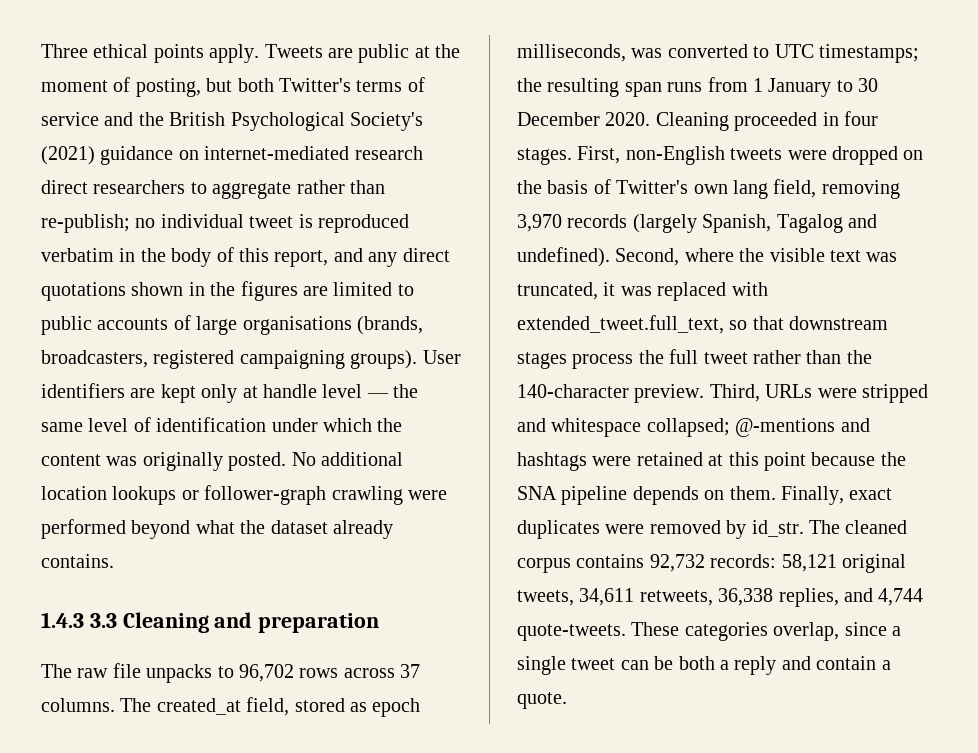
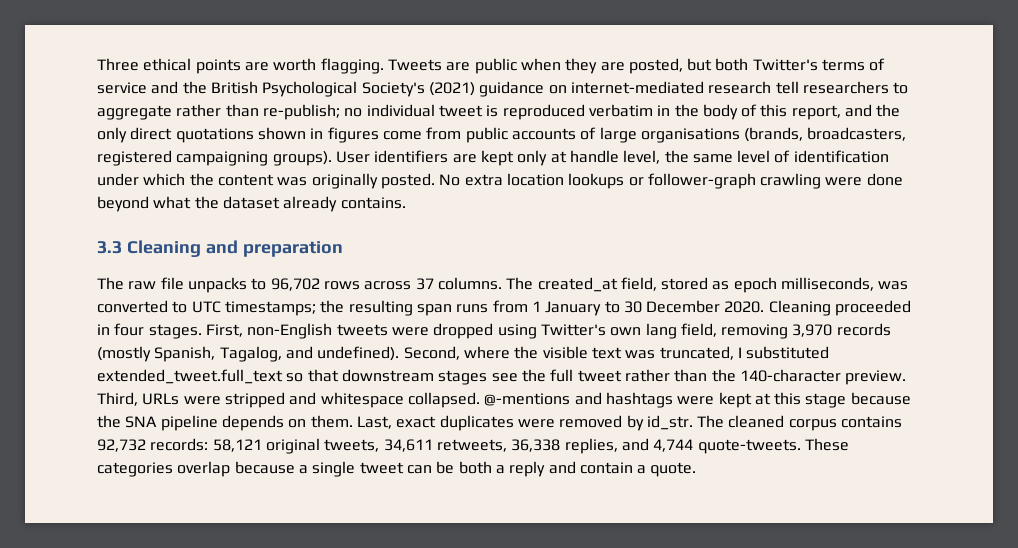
- Three ethical points apply. Tweets are public at the moment of posting, but both Twitter's terms of service and the British Psychological Society's (2021) guidance on internet-mediated research direct researchers to aggregate rather than re-publish; no individual tweet is reproduced verbatim in the body of this report, and any direct quotations shown in the figures are limited to public accounts of large organisations (brands, broadcasters, registered campaigning groups).
+ Three ethical points are worth flagging. Tweets are public when they are posted, but both Twitter's terms of service and the British Psychological Society's (2021) guidance on internet-mediated research tell researchers to aggregate rather than re-publish; no individual tweet is reproduced verbatim in the body of this report, and the only direct quotations shown in figures come from public accounts of large organisations (brands, broadcasters, registered campaigning groups).
- User identifiers are kept only at handle level — the same level of identification under which the content was originally posted.
+ User identifiers are kept only at handle level, the same level of identification under which the content was originally posted.
- No additional location lookups or follower-graph crawling were performed beyond what the dataset already contains.
+ No extra location lookups or follower-graph crawling were done beyond what the dataset already contains.
- 1.4.3 3.3 Cleaning and preparation
+ 3.3 Cleaning and preparation
- First, non-English tweets were dropped on the basis of Twitter's own lang field, removing 3,970 records (largely Spanish, Tagalog and undefined).
+ First, non-English tweets were dropped using Twitter's own lang field, removing 3,970 records (mostly Spanish, Tagalog, and undefined).
- Second, where the visible text was truncated, it was replaced with extended_tweet.full_text, so that downstream stages process the full tweet rather than the 140-character preview.
+ Second, where the visible text was truncated, I substituted extended_tweet.full_text so that downstream stages see the full tweet rather than the 140-character preview.
- Third, URLs were stripped and whitespace collapsed; @-mentions and hashtags were retained at this point because the SNA pipeline depends on them.
+ Third, URLs were stripped and whitespace collapsed. @-mentions and hashtags were kept at this stage because the SNA pipeline depends on them.
- Finally, exact duplicates were removed by id_str.
+ Last, exact duplicates were removed by id_str.
- These categories overlap, since a single tweet can be both a reply and contain a quote.
+ These categories overlap because a single tweet can be both a reply and contain a quote.

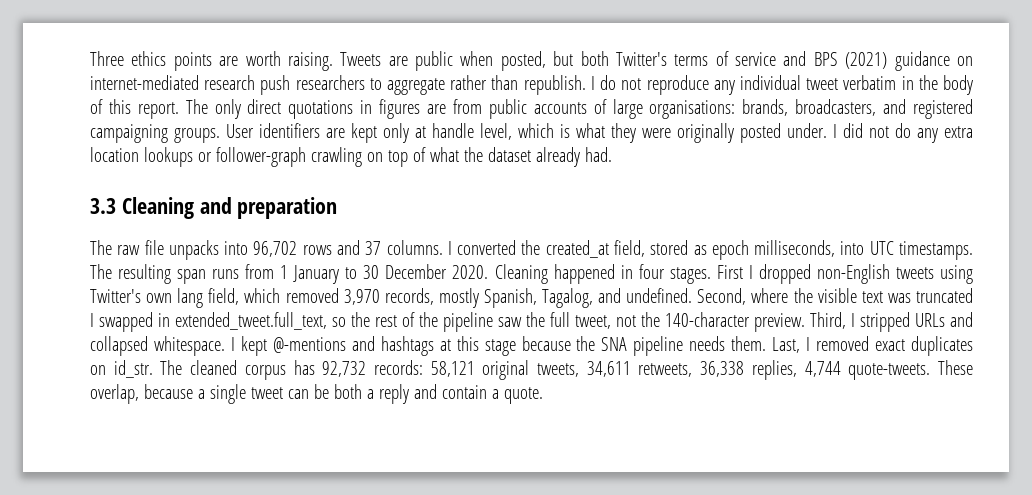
- Three ethical points are worth flagging.
+ Three ethics points are worth raising.
- Tweets are public when they are posted, but both Twitter's terms of service and the British Psychological Society's (2021) guidance on internet-mediated research tell researchers to aggregate rather than re-publish; no individual tweet is reproduced verbatim in the body of this report, and the only direct quotations shown in figures come from public accounts of large organisations (brands, broadcasters, registered campaigning groups).
+ Tweets are public when posted, but both Twitter's terms of service and BPS (2021) guidance on internet-mediated research push researchers to aggregate rather than republish. I do not reproduce any individual tweet verbatim in the body of this report. The only direct quotations in figures are from public accounts of large organisations: brands, broadcasters, and registered campaigning groups.
- User identifiers are kept only at handle level, the same level of identification under which the content was originally posted. No extra location lookups or follower-graph crawling were done beyond what the dataset already contains.
+ User identifiers are kept only at handle level, which is what they were originally posted under. I did not do any extra location lookups or follower-graph crawling on top of what the dataset already had.
- The raw file unpacks to 96,702 rows across 37 columns.
+ The raw file unpacks into 96,702 rows and 37 columns.
- The created_at field, stored as epoch milliseconds, was converted to UTC timestamps; the resulting span runs from 1 January to 30 December 2020.
+ I converted the created_at field, stored as epoch milliseconds, into UTC timestamps. The resulting span runs from 1 January to 30 December 2020.
- Cleaning proceeded in four stages.
+ Cleaning happened in four stages.
- First, non-English tweets were dropped using Twitter's own lang field, removing 3,970 records (mostly Spanish, Tagalog, and undefined).
+ First I dropped non-English tweets using Twitter's own lang field, which removed 3,970 records, mostly Spanish, Tagalog, and undefined.
- Second, where the visible text was truncated, I substituted extended_tweet.full_text so that downstream stages see the full tweet rather than the 140-character preview. Third, URLs were stripped and whitespace collapsed. @-mentions and hashtags were kept at this stage because the SNA pipeline depends on them. Last, exact duplicates were removed by id_str.
+ Second, where the visible text was truncated I swapped in extended_tweet.full_text, so the rest of the pipeline saw the full tweet, not the 140-character preview. Third, I stripped URLs and collapsed whitespace. I kept @-mentions and hashtags at this stage because the SNA pipeline needs them. Last, I removed exact duplicates on id_str.
- The cleaned corpus contains 92,732 records: 58,121 original tweets, 34,611 retweets, 36,338 replies, and 4,744 quote-tweets.
+ The cleaned corpus has 92,732 records: 58,121 original tweets, 34,611 retweets, 36,338 replies, 4,744 quote-tweets.
- These categories overlap because a single tweet can be both a reply and contain a quote.
+ These overlap, because a single tweet can be both a reply and contain a quote.

